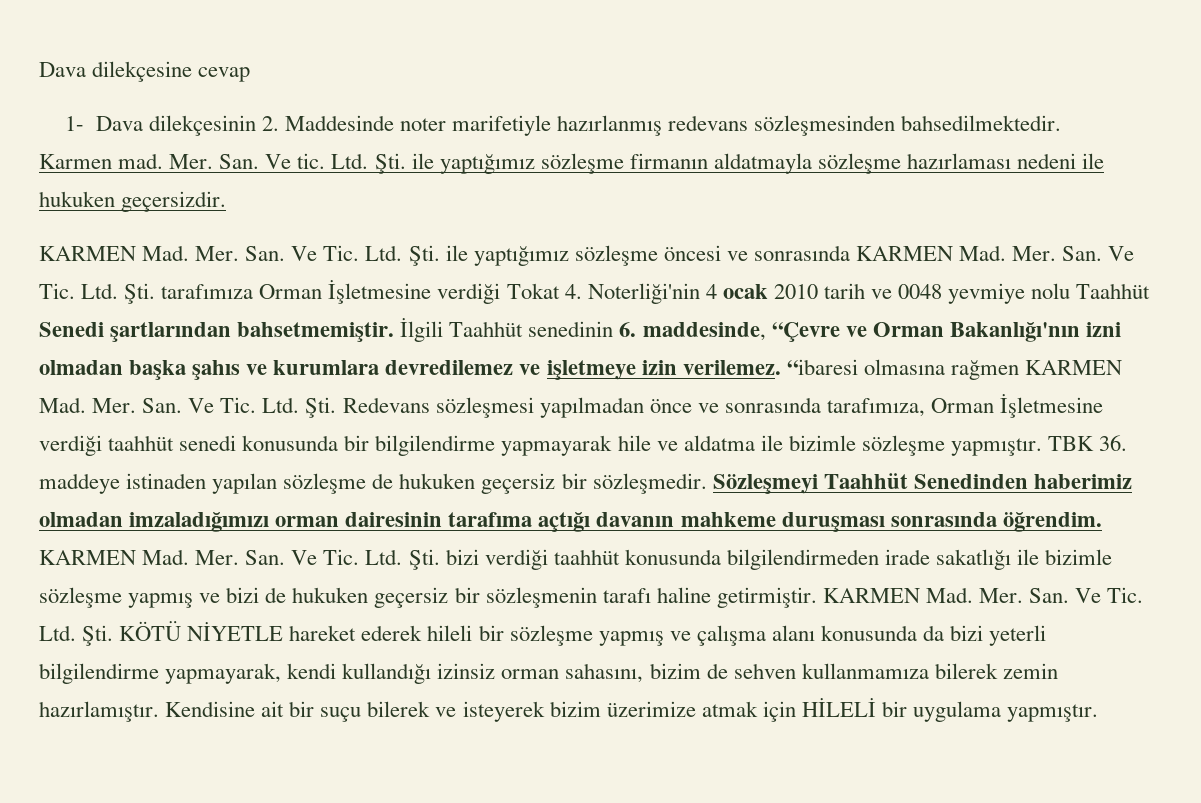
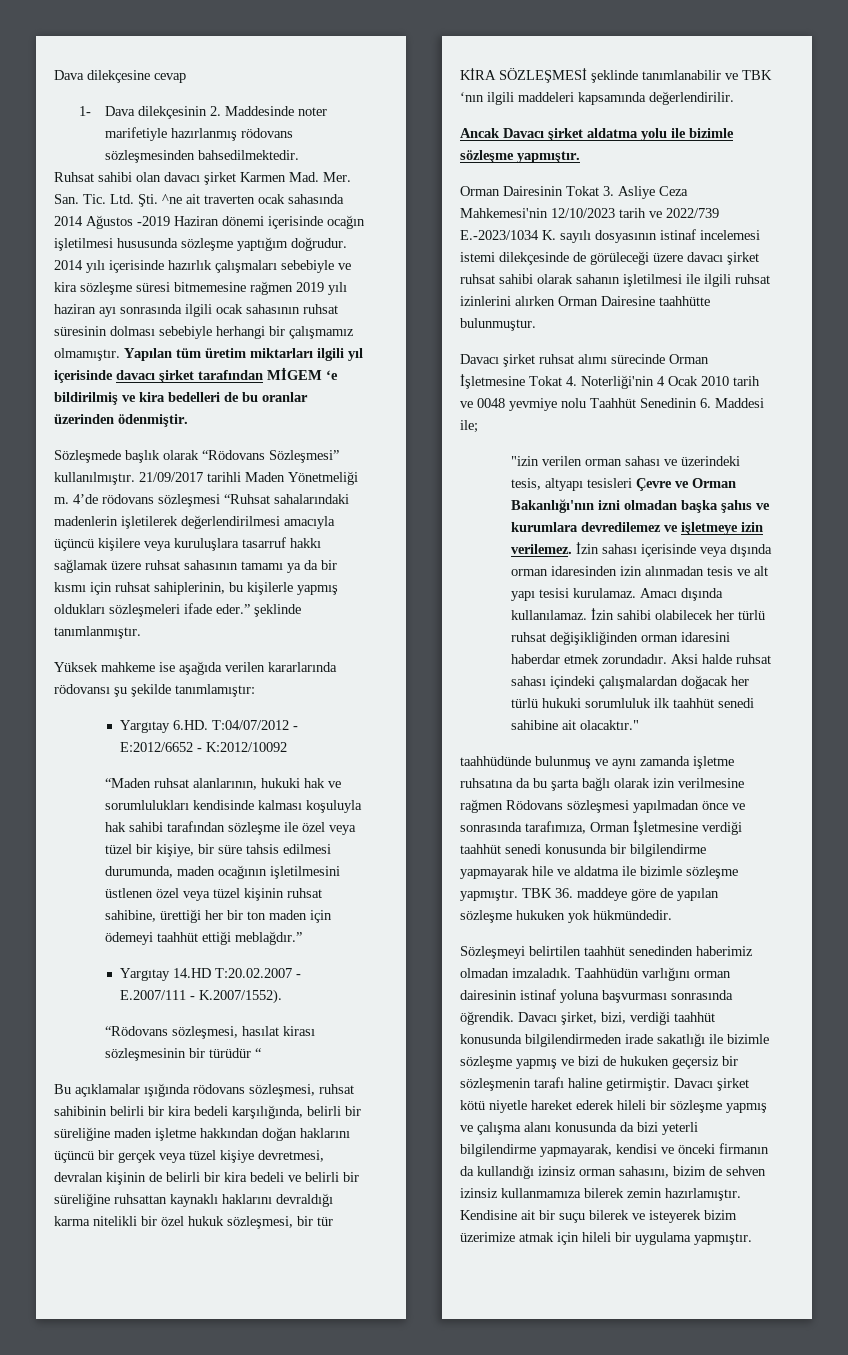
- 1- Dava dilekçesinin 2. Maddesinde noter marifetiyle hazırlanmış redevans sözleşmesinden bahsedilmektedir.
+ 1- Dava dilekçesinin 2. Maddesinde noter marifetiyle hazırlanmış rödovans sözleşmesinden bahsedilmektedir.
- Karmen mad. Mer. San. Ve tic. Ltd. Şti. ile yaptığımız sözleşme firmanın aldatmayla sözleşme hazırlaması nedeni ile hukuken geçersizdir.
- KARMEN Mad. Mer. San. Ve Tic. Ltd. Şti. ile yaptığımız sözleşme öncesi ve sonrasında KARMEN Mad. Mer. San. Ve Tic. Ltd. Şti. tarafımıza Orman İşletmesine verdiği Tokat 4. Noterliği'nin 4 ocak 2010 tarih ve 0048 yevmiye nolu Taahhüt Senedi şartlarından bahsetmemiştir. İlgili Taahhüt senedinin 6. maddesinde, “Çevre ve Orman Bakanlığı'nın izni olmadan başka şahıs ve kurumlara devredilemez ve işletmeye izin verilemez.
+ Ruhsat sahibi olan davacı şirket Karmen Mad. Mer. San. Tic. Ltd. Şti. ^ne ait traverten ocak sahasında 2014 Ağustos -2019 Haziran dönemi içerisinde ocağın işletilmesi hususunda sözleşme yaptığım doğrudur. 2014 yılı içerisinde hazırlık çalışmaları sebebiyle ve kira sözleşme süresi bitmemesine rağmen 2019 yılı haziran ayı sonrasında ilgili ocak sahasının ruhsat süresinin dolması sebebiyle herhangi bir çalışmamız olmamıştır. Yapılan tüm üretim miktarları ilgili yıl içerisinde davacı şirket tarafından MİGEM ‘e bildirilmiş ve kira bedelleri de bu oranlar üzerinden ödenmiştir.
+ Sözleşmede başlık olarak “Rödovans Sözleşmesi” kullanılmıştır. 21/09/2017 tarihli Maden Yönetmeliği m. 4’de rödovans sözleşmesi “Ruhsat sahalarındaki madenlerin işletilerek değerlendirilmesi amacıyla üçüncü kişilere veya kuruluşlara tasarruf hakkı sağlamak üzere ruhsat sahasının tamamı ya da bir kısmı için ruhsat sahiplerinin, bu kişilerle yapmış oldukları sözleşmeleri ifade eder.” şeklinde tanımlanmıştır.
+ Yüksek mahkeme ise aşağıda verilen kararlarında rödovansı şu şekilde tanımlamıştır:
+ Yargıtay 6.HD. T:04/07/2012 - E:2012/6652 - K:2012/10092
+ “Maden ruhsat alanlarının, hukuki hak ve sorumlulukları kendisinde kalması koşuluyla hak sahibi tarafından sözleşme ile özel veya tüzel bir kişiye, bir süre tahsis edilmesi durumunda, maden ocağının işletilmesini üstlenen özel veya tüzel kişinin ruhsat sahibine, ürettiği her bir ton maden için ödemeyi taahhüt ettiği meblağdır.”
+ Yargıtay 14.HD T:20.02.2007 - E.2007/111 - K.2007/1552).
+ “Rödovans sözleşmesi, hasılat kirası sözleşmesinin bir türüdür “
+ Bu açıklamalar ışığında rödovans sözleşmesi, ruhsat sahibinin belirli bir kira bedeli karşılığında, belirli bir süreliğine maden işletme hakkından doğan haklarını üçüncü bir gerçek veya tüzel kişiye devretmesi, devralan kişinin de belirli bir kira bedeli ve belirli bir süreliğine ruhsattan kaynaklı haklarını devraldığı karma nitelikli bir özel hukuk sözleşmesi, bir tür KİRA SÖZLEŞMESİ şeklinde tanımlanabilir ve TBK ‘nın ilgili maddeleri kapsamında değerlendirilir.
+ Ancak Davacı şirket aldatma yolu ile bizimle sözleşme yapmıştır.
+ Orman Dairesinin Tokat 3. Asliye Ceza Mahkemesi'nin 12/10/2023 tarih ve 2022/739 E.-2023/1034 K. sayılı dosyasının istinaf incelemesi istemi dilekçesinde de görüleceği üzere davacı şirket ruhsat sahibi olarak sahanın işletilmesi ile ilgili ruhsat izinlerini alırken Orman Dairesine taahhütte bulunmuştur.
+ Davacı şirket ruhsat alımı sürecinde Orman İşletmesine Tokat 4. Noterliği'nin 4 Ocak 2010 tarih ve 0048 yevmiye nolu Taahhüt Senedinin 6. Maddesi ile;
+ "izin verilen orman sahası ve üzerindeki tesis, altyapı tesisleri Çevre ve Orman Bakanlığı'nın izni olmadan başka şahıs ve kurumlara devredilemez ve işletmeye izin verilemez.
- “ibaresi olmasına rağmen KARMEN Mad. Mer. San. Ve Tic. Ltd. Şti. Redevans sözleşmesi yapılmadan önce ve sonrasında tarafımıza, Orman İşletmesine verdiği taahhüt senedi konusunda bir bilgilendirme yapmayarak hile ve aldatma ile bizimle sözleşme yapmıştır.
+ İzin sahası içerisinde veya dışında orman idaresinden izin alınmadan tesis ve alt yapı tesisi kurulamaz. Amacı dışında kullanılamaz. İzin sahibi olabilecek her türlü ruhsat değişikliğinden orman idaresini haberdar etmek zorundadır. Aksi halde ruhsat sahası içindeki çalışmalardan doğacak her türlü hukuki sorumluluk ilk taahhüt senedi sahibine ait olacaktır."
+ taahhüdünde bulunmuş ve aynı zamanda işletme ruhsatına da bu şarta bağlı olarak izin verilmesine rağmen Rödovans sözleşmesi yapılmadan önce ve sonrasında tarafımıza, Orman İşletmesine verdiği taahhüt senedi konusunda bir bilgilendirme yapmayarak hile ve aldatma ile bizimle sözleşme yapmıştır.
- TBK 36. maddeye istinaden yapılan sözleşme de hukuken geçersiz bir sözleşmedir. Sözleşmeyi Taahhüt Senedinden haberimiz olmadan imzaladığımızı orman dairesinin tarafıma açtığı davanın mahkeme duruşması sonrasında öğrendim. KARMEN Mad. Mer. San. Ve Tic. Ltd. Şti. bizi verdiği taahhüt konusunda bilgilendirmeden irade sakatlığı ile bizimle sözleşme yapmış ve bizi de hukuken geçersiz bir sözleşmenin tarafı haline getirmiştir.
+ TBK 36. maddeye göre de yapılan sözleşme hukuken yok hükmündedir.
+ Sözleşmeyi belirtilen taahhüt senedinden haberimiz olmadan imzaladık. Taahhüdün varlığını orman dairesinin istinaf yoluna başvurması sonrasında öğrendik. Davacı şirket, bizi, verdiği taahhüt konusunda bilgilendirmeden irade sakatlığı ile bizimle sözleşme yapmış ve bizi de hukuken geçersiz bir sözleşmenin tarafı haline getirmiştir.
- KARMEN Mad. Mer. San. Ve Tic. Ltd. Şti. KÖTÜ NİYETLE hareket ederek hileli bir sözleşme yapmış ve çalışma alanı konusunda da bizi yeterli bilgilendirme yapmayarak, kendi kullandığı izinsiz orman sahasını, bizim de sehven kullanmamıza bilerek zemin hazırlamıştır.
+ Davacı şirket kötü niyetle hareket ederek hileli bir sözleşme yapmış ve çalışma alanı konusunda da bizi yeterli bilgilendirme yapmayarak, kendisi ve önceki firmanın da kullandığı izinsiz orman sahasını, bizim de sehven izinsiz kullanmamıza bilerek zemin hazırlamıştır.
- Kendisine ait bir suçu bilerek ve isteyerek bizim üzerimize atmak için HİLELİ bir uygulama yapmıştır.
+ Kendisine ait bir suçu bilerek ve isteyerek bizim üzerimize atmak için hileli bir uygulama yapmıştır.

